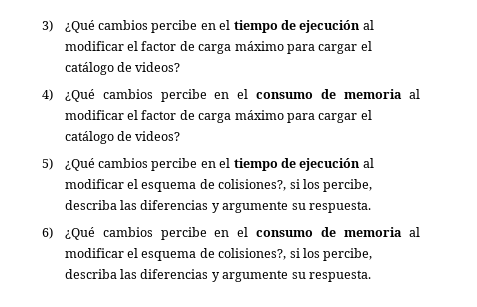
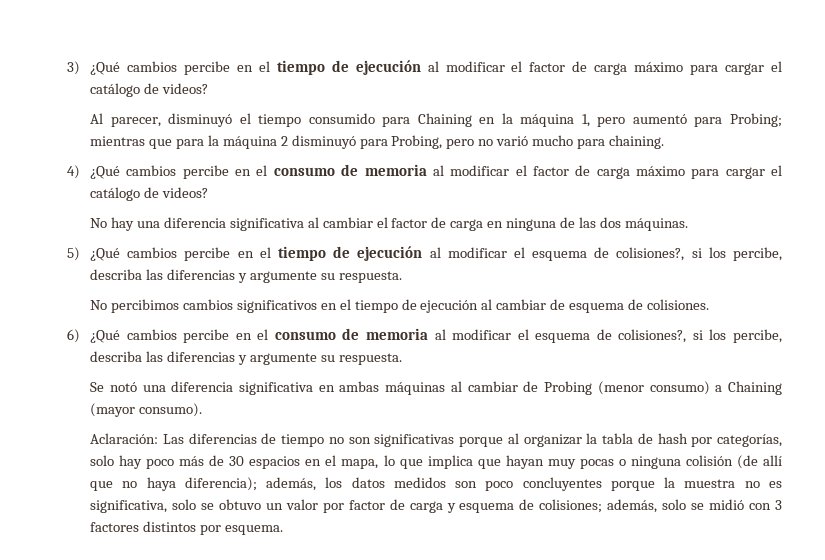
+ Al parecer, disminuyó el tiempo consumido para Chaining en la máquina 1, pero aumentó para Probing; mientras que para la máquina 2 disminuyó para Probing, pero no varió mucho para chaining.
+ No hay una diferencia significativa al cambiar el factor de carga en ninguna de las dos máquinas.
+ No percibimos cambios significativos en el tiempo de ejecución al cambiar de esquema de colisiones.
+ Se notó una diferencia significativa en ambas máquinas al cambiar de Probing (menor consumo) a Chaining (mayor consumo).
+ Aclaración: Las diferencias de tiempo no son significativas porque al organizar la tabla de hash por categorías, solo hay poco más de 30 espacios en el mapa, lo que implica que hayan muy pocas o ninguna colisión (de allí que no haya diferencia); además, los datos medidos son poco concluyentes porque la muestra no es significativa, solo se obtuvo un valor por factor de carga y esquema de colisiones; además, solo se midió con 3 factores distintos por esquema.

